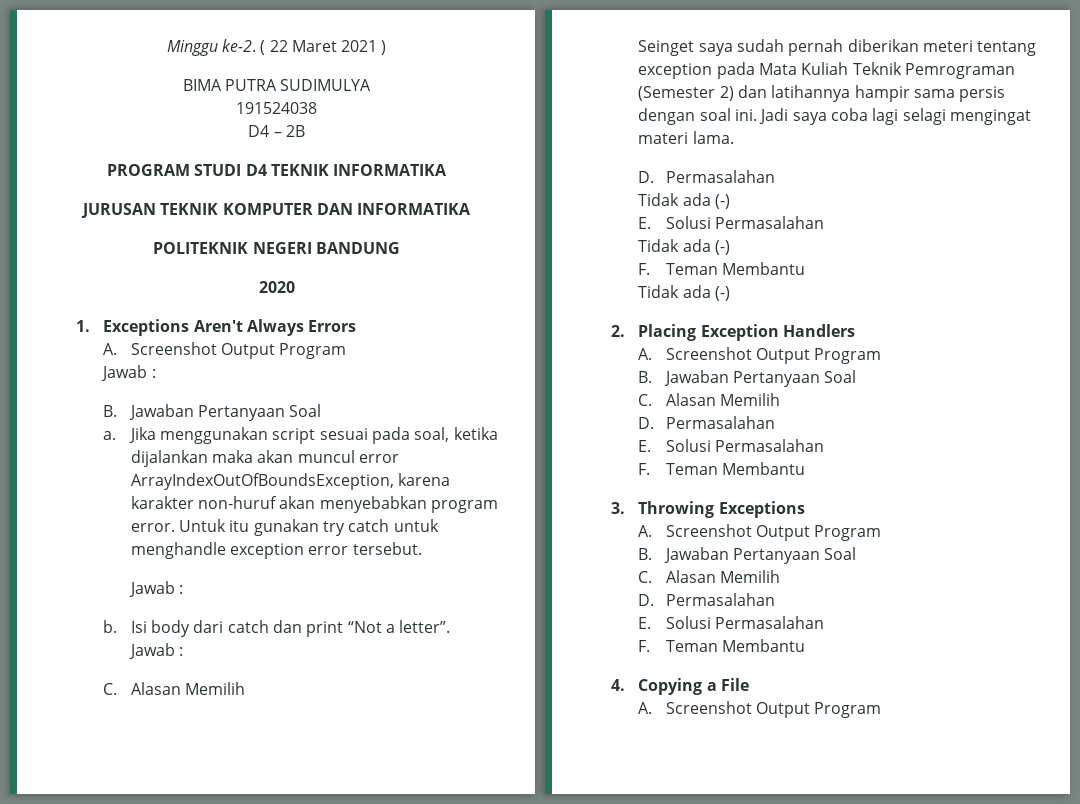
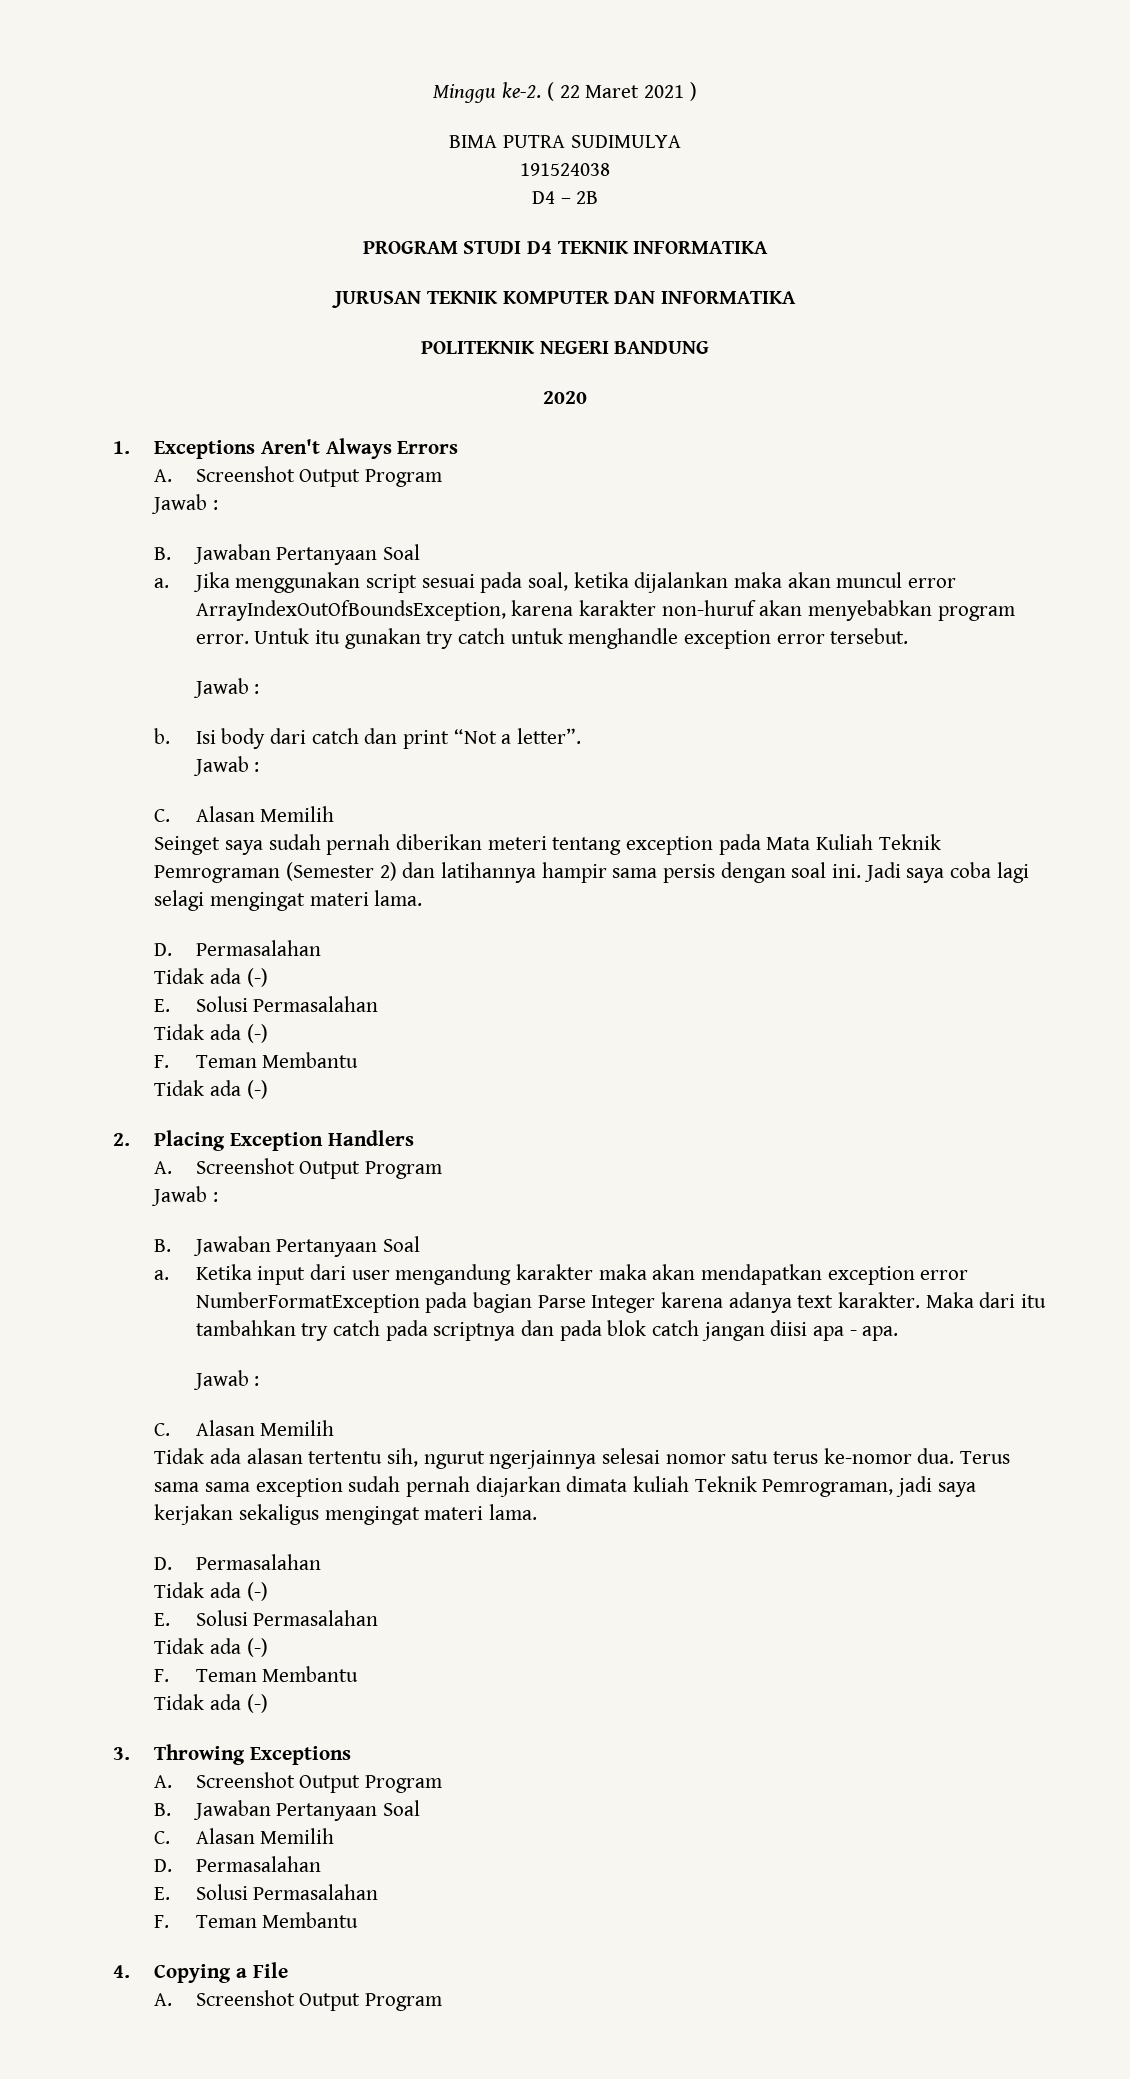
  2. Placing Exception Handlers
  A. Screenshot Output Program
+ Jawab :
  B. Jawaban Pertanyaan Soal
+ a. Ketika input dari user mengandung karakter maka akan mendapatkan exception error NumberFormatException pada bagian Parse Integer karena adanya text karakter. Maka dari itu tambahkan try catch pada scriptnya dan pada blok catch jangan diisi apa - apa.
+ Jawab :
  C. Alasan Memilih
+ Tidak ada alasan tertentu sih, ngurut ngerjainnya selesai nomor satu terus ke-nomor dua. Terus sama sama exception sudah pernah diajarkan dimata kuliah Teknik Pemrograman, jadi saya kerjakan sekaligus mengingat materi lama.
  D. Permasalahan
+ Tidak ada (-)
  E. Solusi Permasalahan
+ Tidak ada (-)
  F. Teman Membantu
+ Tidak ada (-)

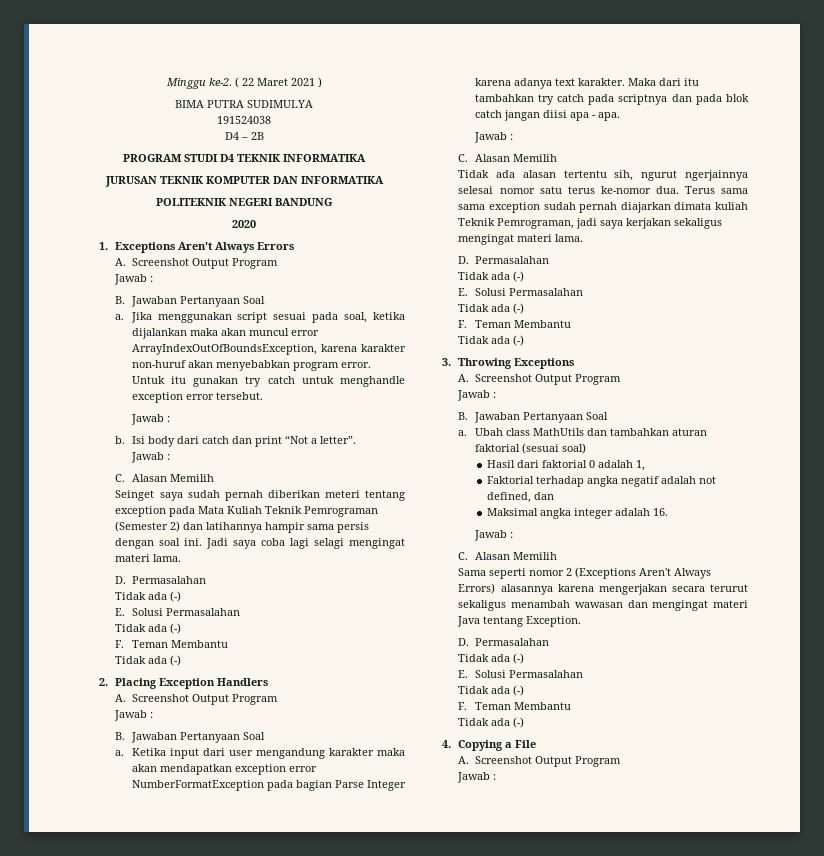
  3. Throwing Exceptions
  A. Screenshot Output Program
+ Jawab :
  B. Jawaban Pertanyaan Soal
+ a. Ubah class MathUtils dan tambahkan aturan faktorial (sesuai soal)
+ Hasil dari faktorial 0 adalah 1,
+ Faktorial terhadap angka negatif adalah not defined, dan
+ Maksimal angka integer adalah 16.
+ Jawab :
  C. Alasan Memilih
+ Sama seperti nomor 2 (Exceptions Aren't Always Errors) alasannya karena mengerjakan secara terurut sekaligus menambah wawasan dan mengingat materi Java tentang Exception.
  D. Permasalahan
+ Tidak ada (-)
  E. Solusi Permasalahan
+ Tidak ada (-)
  F. Teman Membantu
+ Tidak ada (-)
  4. Copying a File
  A. Screenshot Output Program
+ Jawab :

